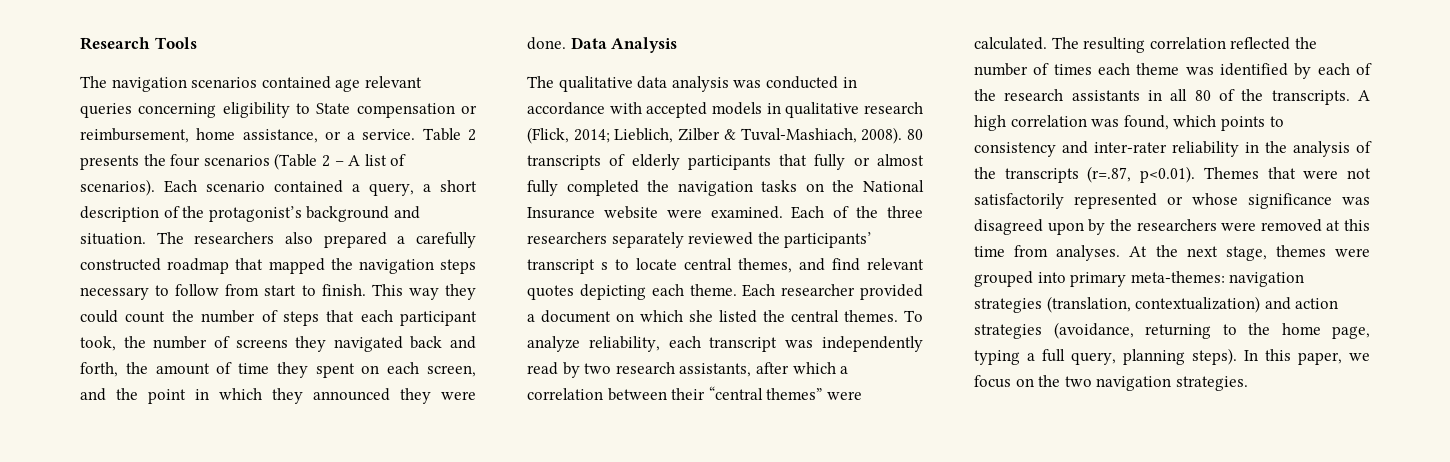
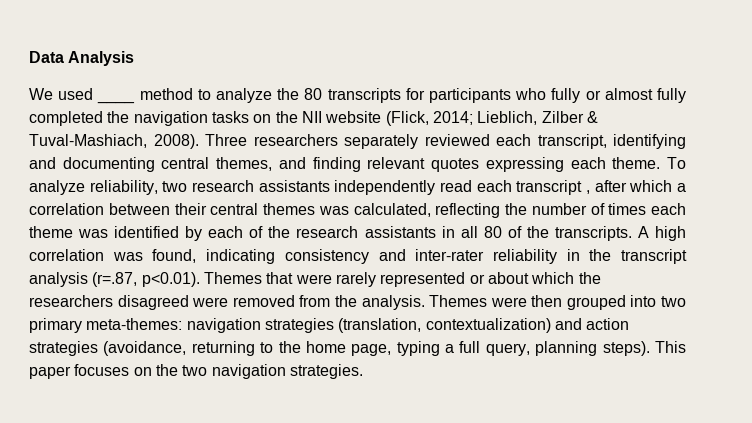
- Research Tools
- The navigation scenarios contained age relevant queries concerning eligibility to State compensation or reimbursement, home assistance, or a service. Table 2 presents the four scenarios (Table 2 – A list of scenarios). Each scenario contained a query, a short description of the protagonist’s background and situation. The researchers also prepared a carefully constructed roadmap that mapped the navigation steps necessary to follow from start to finish. This way they could count the number of steps that each participant took, the number of screens they navigated back and forth, the amount of time they spent on each screen, and the point in which they announced they were done. Data Analysis
- The qualitative data analysis was conducted in accordance with accepted models in qualitative research (Flick, 2014; Lieblich, Zilber & Tuval-Mashiach, 2008). 80 transcripts of elderly participants that fully or almost fully completed the navigation tasks on the National Insurance website were examined. Each of the three researchers separately reviewed the participants’ transcript s to locate central themes, and find relevant quotes depicting each theme.
+ Data Analysis
+ We used ____ method to analyze the 80 transcripts for participants who fully or almost fully completed the navigation tasks on the NII website (Flick, 2014; Lieblich, Zilber & Tuval-Mashiach, 2008). Three researchers separately reviewed each transcript, identifying and documenting central themes, and finding relevant quotes expressing each theme.
- Each researcher provided a document on which she listed the central themes. To analyze reliability, each transcript was independently read by two research assistants, after which a correlation between their “central themes” were calculated. The resulting correlation reflected the number of times each theme was identified by each of the research assistants in all 80 of the transcripts.
+ To analyze reliability, two research assistants independently read each transcript , after which a correlation between their central themes was calculated, reflecting the number of times each theme was identified by each of the research assistants in all 80 of the transcripts.
- A high correlation was found, which points to consistency and inter-rater reliability in the analysis of the transcripts (r=.87, p<0.01). Themes that were not satisfactorily represented or whose significance was disagreed upon by the researchers were removed at this time from analyses. At the next stage, themes were grouped into primary meta-themes: navigation strategies (translation, contextualization) and action strategies (avoidance, returning to the home page, typing a full query, planning steps).
+ A high correlation was found, indicating consistency and inter-rater reliability in the transcript analysis (r=.87, p<0.01). Themes that were rarely represented or about which the researchers disagreed were removed from the analysis. Themes were then grouped into two primary meta-themes: navigation strategies (translation, contextualization) and action strategies (avoidance, returning to the home page, typing a full query, planning steps).
- In this paper, we focus on the two navigation strategies.
+ This paper focuses on the two navigation strategies.

